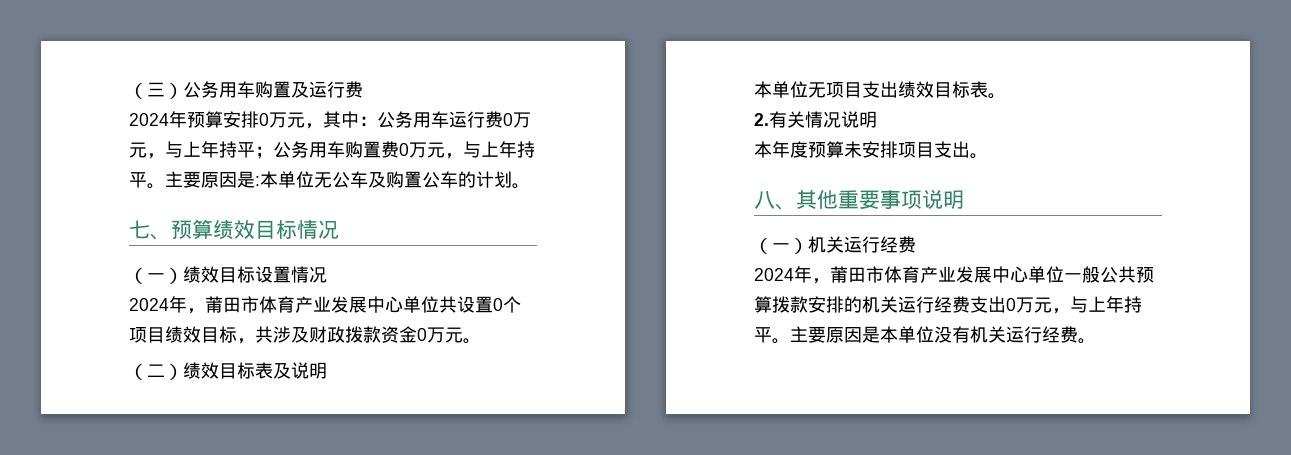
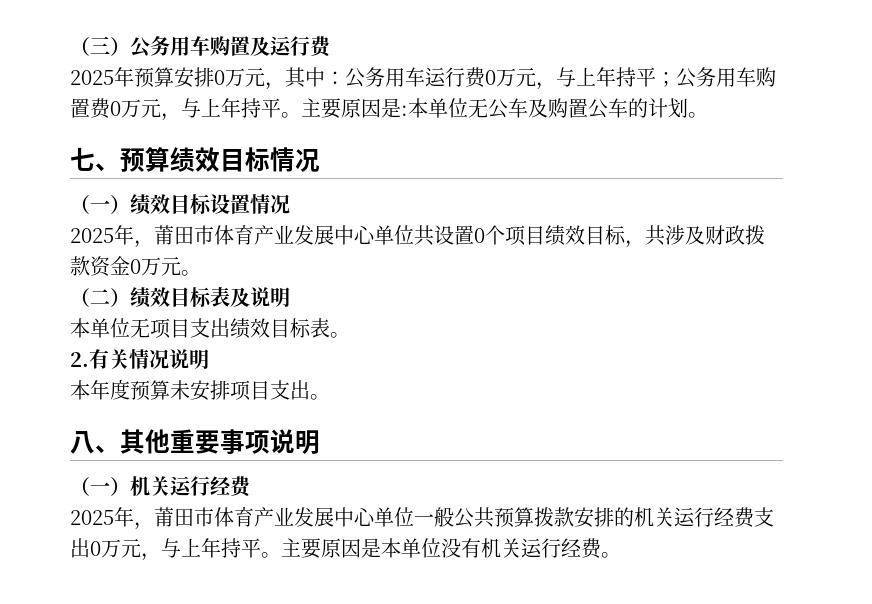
- 2024年预算安排0万元，其中：公务用车运行费0万元，与上年持平；公务用车购置费0万元，与上年持平。
+ 2025年预算安排0万元，其中：公务用车运行费0万元，与上年持平；公务用车购置费0万元，与上年持平。
- 2024年，莆田市体育产业发展中心单位共设置0个项目绩效目标，共涉及财政拨款资金0万元。
+ 2025年，莆田市体育产业发展中心单位共设置0个项目绩效目标，共涉及财政拨款资金0万元。
- 2024年，莆田市体育产业发展中心单位一般公共预算拨款安排的机关运行经费支出0万元，与上年持平。
+ 2025年，莆田市体育产业发展中心单位一般公共预算拨款安排的机关运行经费支出0万元，与上年持平。

